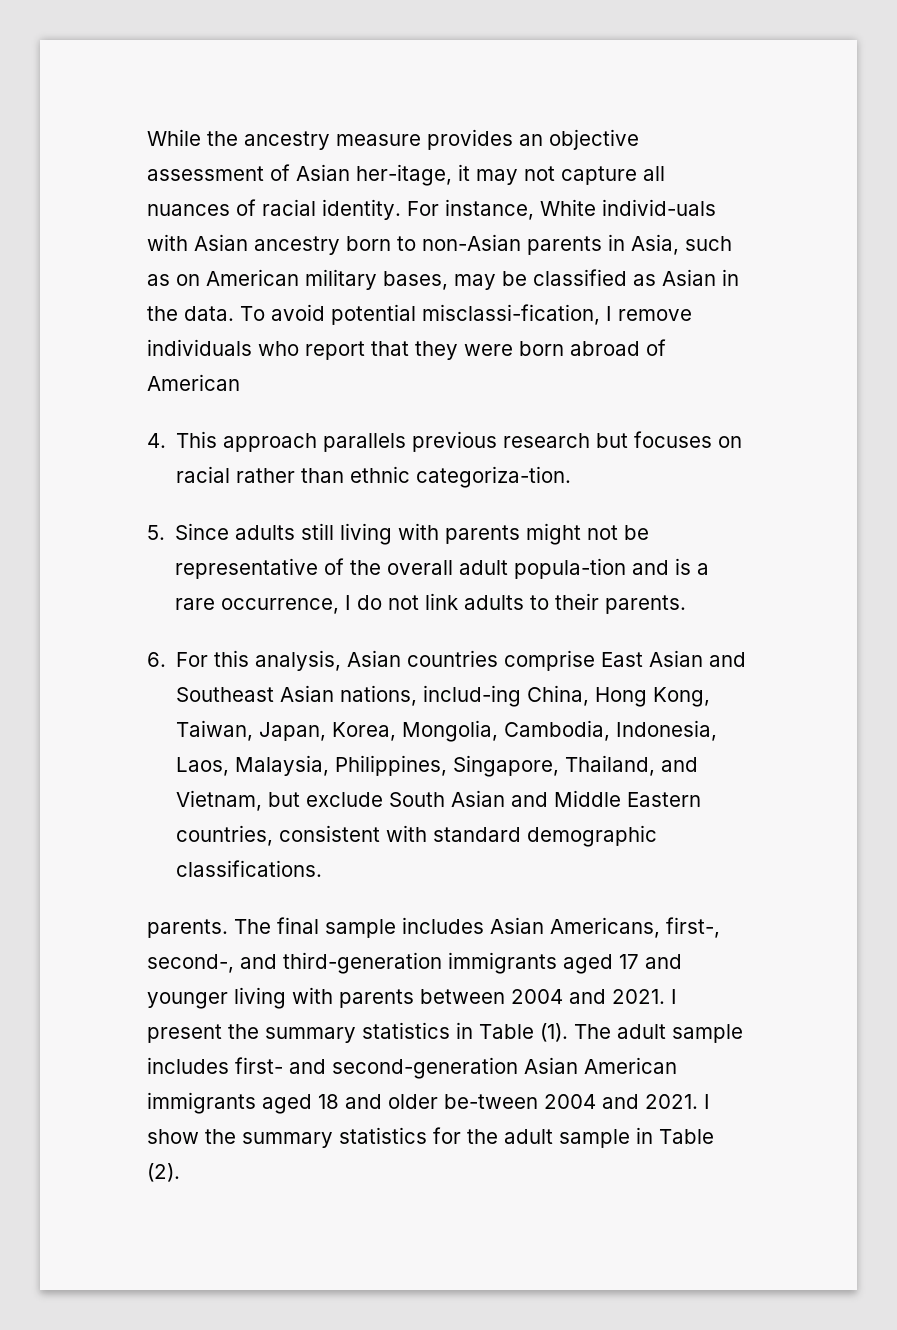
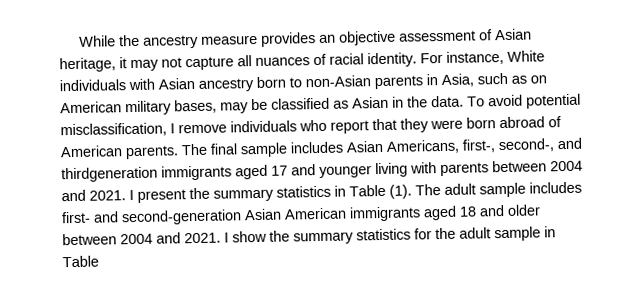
- While the ancestry measure provides an objective assessment of Asian her-itage, it may not capture all nuances of racial identity.
+ While the ancestry measure provides an objective assessment of Asian heritage, it may not capture all nuances of racial identity.
- For instance, White individ-uals with Asian ancestry born to non-Asian parents in Asia, such as on American military bases, may be classified as Asian in the data.
+ For instance, White individuals with Asian ancestry born to non-Asian parents in Asia, such as on American military bases, may be classified as Asian in the data.
- To avoid potential misclassi-fication, I remove individuals who report that they were born abroad of American
- 4. This approach parallels previous research but focuses on racial rather than ethnic categoriza-tion.
- 5. Since adults still living with parents might not be representative of the overall adult popula-tion and is a rare occurrence, I do not link adults to their parents.
- 6. For this analysis, Asian countries comprise East Asian and Southeast Asian nations, includ-ing China, Hong Kong, Taiwan, Japan, Korea, Mongolia, Cambodia, Indonesia, Laos, Malaysia, Philippines, Singapore, Thailand, and Vietnam, but exclude South Asian and Middle Eastern countries, consistent with standard demographic classifications.
- parents.
+ To avoid potential misclassification, I remove individuals who report that they were born abroad of American parents.
- The final sample includes Asian Americans, first-, second-, and third-generation immigrants aged 17 and younger living with parents between 2004 and 2021.
+ The final sample includes Asian Americans, first-, second-, and thirdgeneration immigrants aged 17 and younger living with parents between 2004 and 2021.
- The adult sample includes first- and second-generation Asian American immigrants aged 18 and older be-tween 2004 and 2021.
+ The adult sample includes first- and second-generation Asian American immigrants aged 18 and older between 2004 and 2021.
- I show the summary statistics for the adult sample in Table (2).
+ I show the summary statistics for the adult sample in Table

